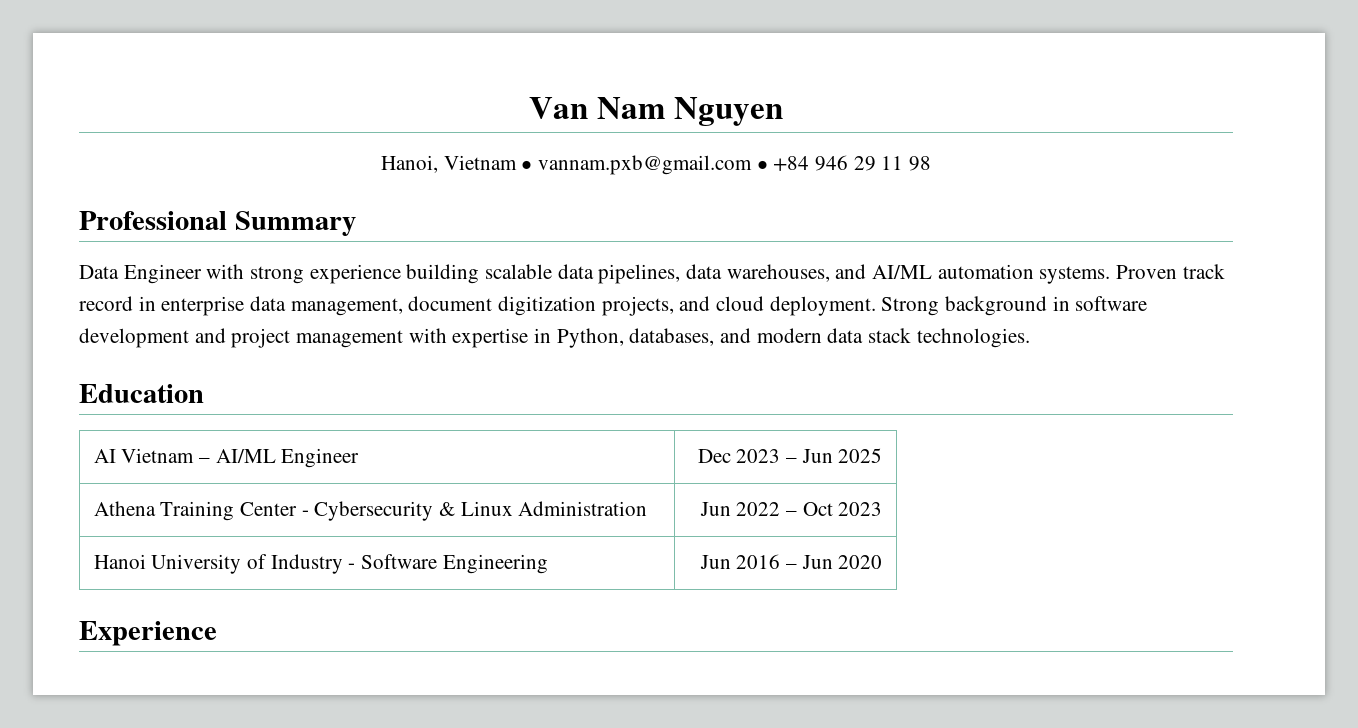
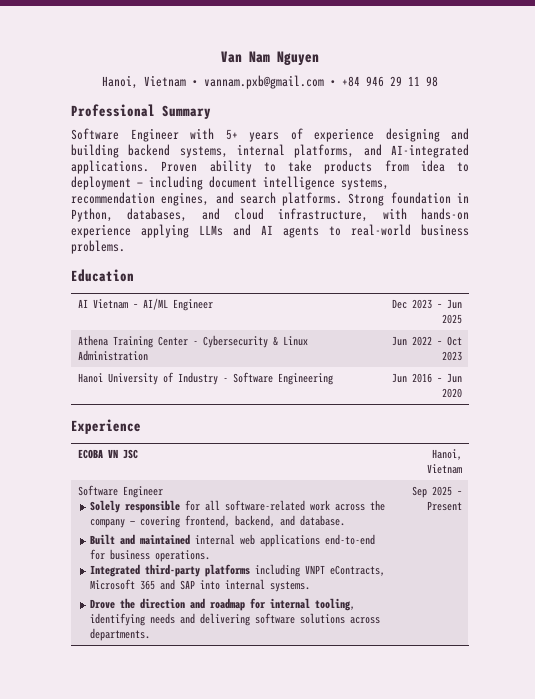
- Data Engineer with strong experience building scalable data pipelines, data warehouses, and AI/ML automation systems. Proven track record in enterprise data management, document digitization projects, and cloud deployment. Strong background in software development and project management with expertise in Python, databases, and modern data stack technologies.
+ Software Engineer with 5+ years of experience designing and building backend systems, internal platforms, and AI-integrated applications. Proven ability to take products from idea to deployment — including document intelligence systems, recommendation engines, and search platforms. Strong foundation in Python, databases, and cloud infrastructure, with hands-on experience applying LLMs and AI agents to real-world business problems.
+ ECOBA VN JSC | Hanoi, Vietnam
+ Software Engineer
+ Solely responsible for all software-related work across the company — covering frontend, backend, and database.
+ Built and maintained internal web applications end-to-end for business operations.
+ Integrated third-party platforms including VNPT eContracts, Microsoft 365 and SAP into internal systems.
+ Drove the direction and roadmap for internal tooling, identifying needs and delivering software solutions across departments. | Sep 2025 – Present

